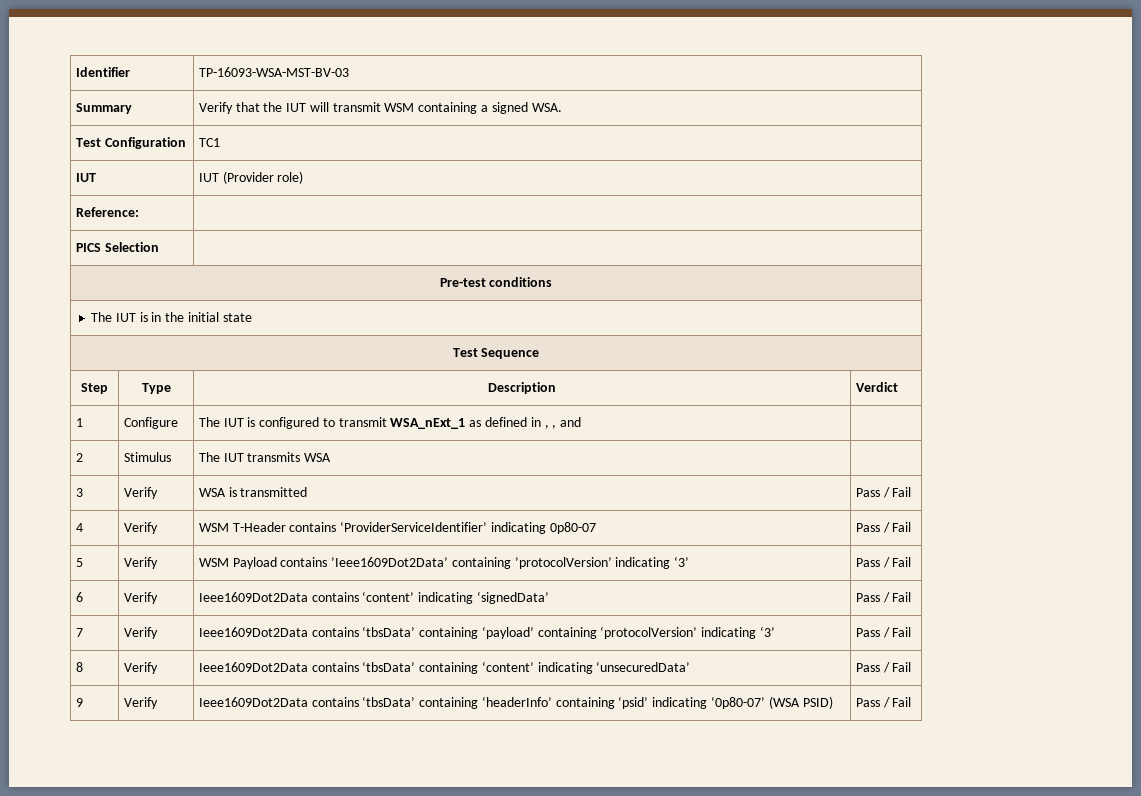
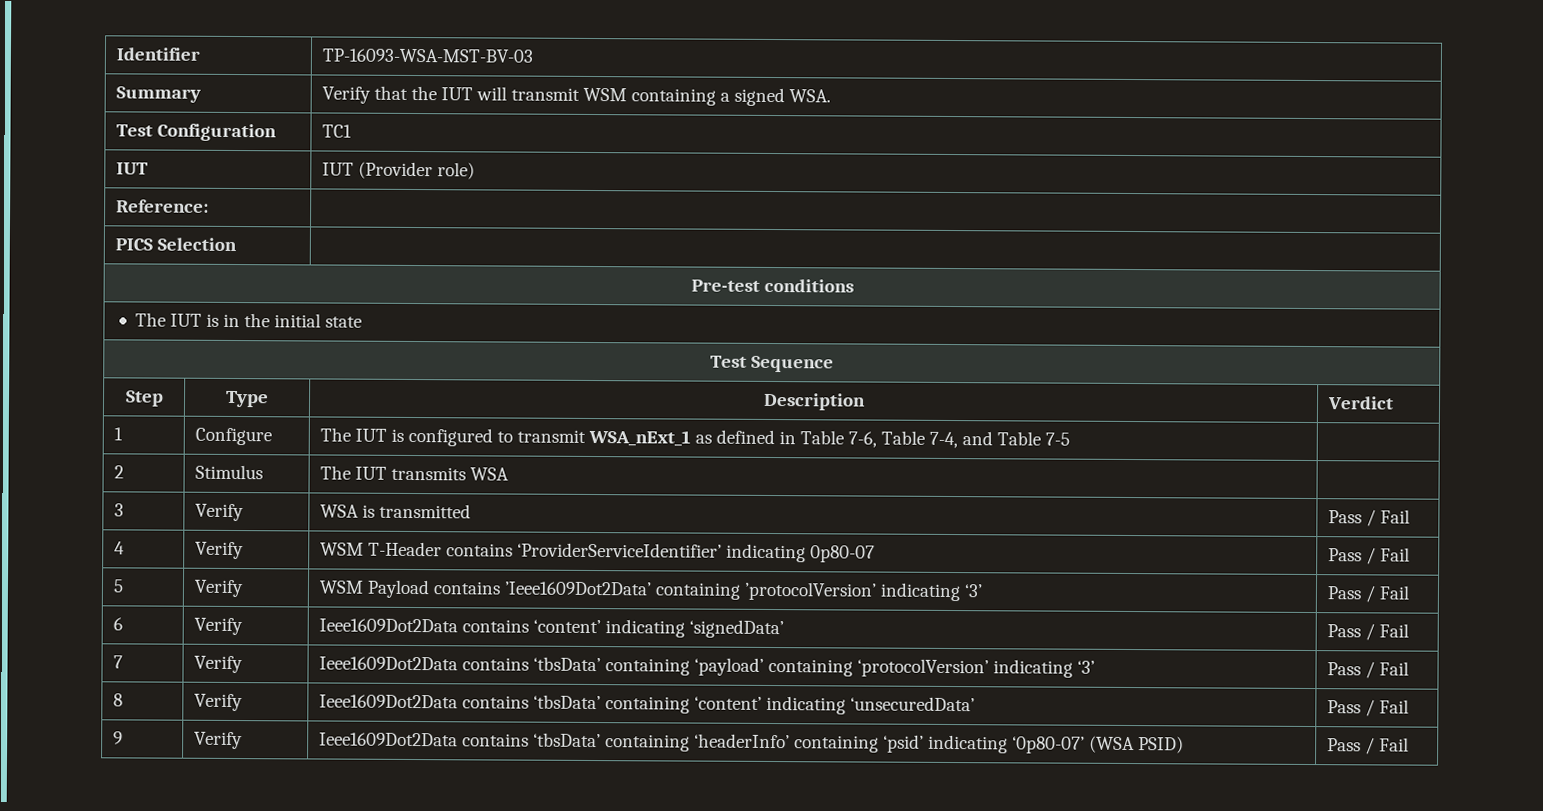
- 1 | Configure | The IUT is configured to transmit WSA_nExt_1 as defined in , , and |
+ 1 | Configure | The IUT is configured to transmit WSA_nExt_1 as defined in Table 7-6, Table 7-4, and Table 7-5 |

